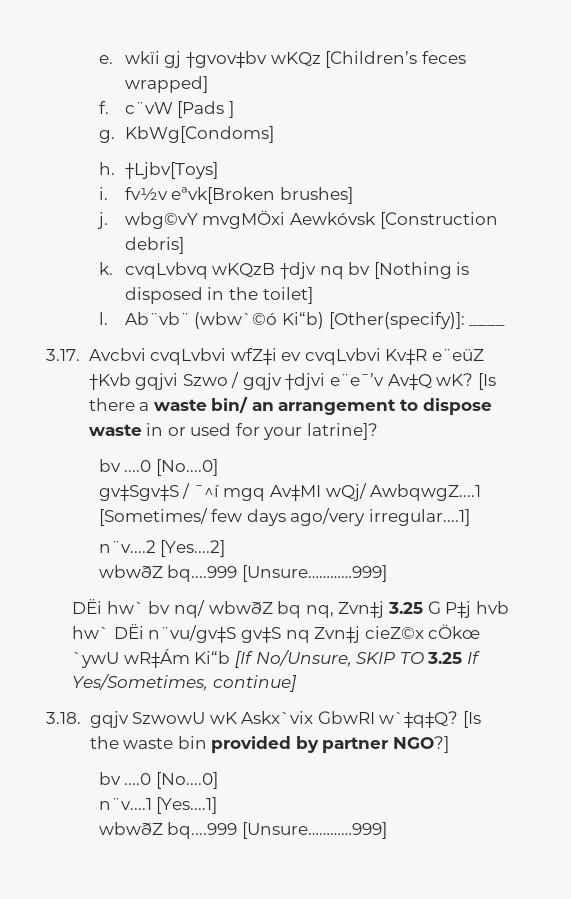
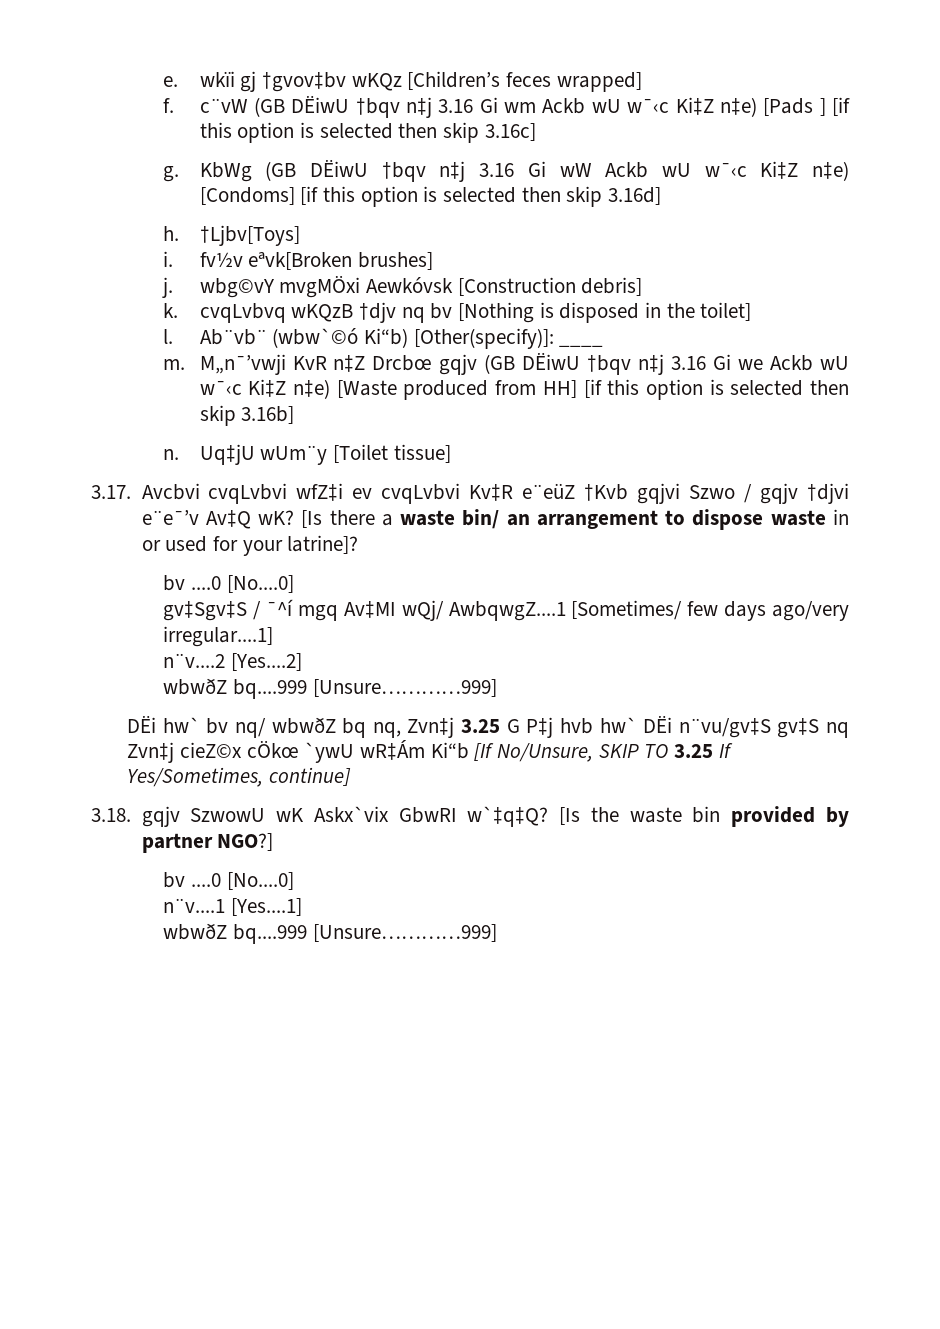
- f. c¨vW [Pads ]
- g. KbWg[Condoms]
+ f. c¨vW (GB DËiwU †bqv n‡j 3.16 Gi wm Ackb wU w¯‹c Ki‡Z n‡e) [Pads ] [if this option is selected then skip 3.16c]
+ g. KbWg (GB DËiwU †bqv n‡j 3.16 Gi wW Ackb wU w¯‹c Ki‡Z n‡e) [Condoms] [if this option is selected then skip 3.16d]
+ m. M„n¯’vwji KvR n‡Z Drcbœ gqjv (GB DËiwU †bqv n‡j 3.16 Gi we Ackb wU w¯‹c Ki‡Z n‡e) [Waste produced from HH] [if this option is selected then skip 3.16b]
+ n. Uq‡jU wUm¨y [Toilet tissue]

